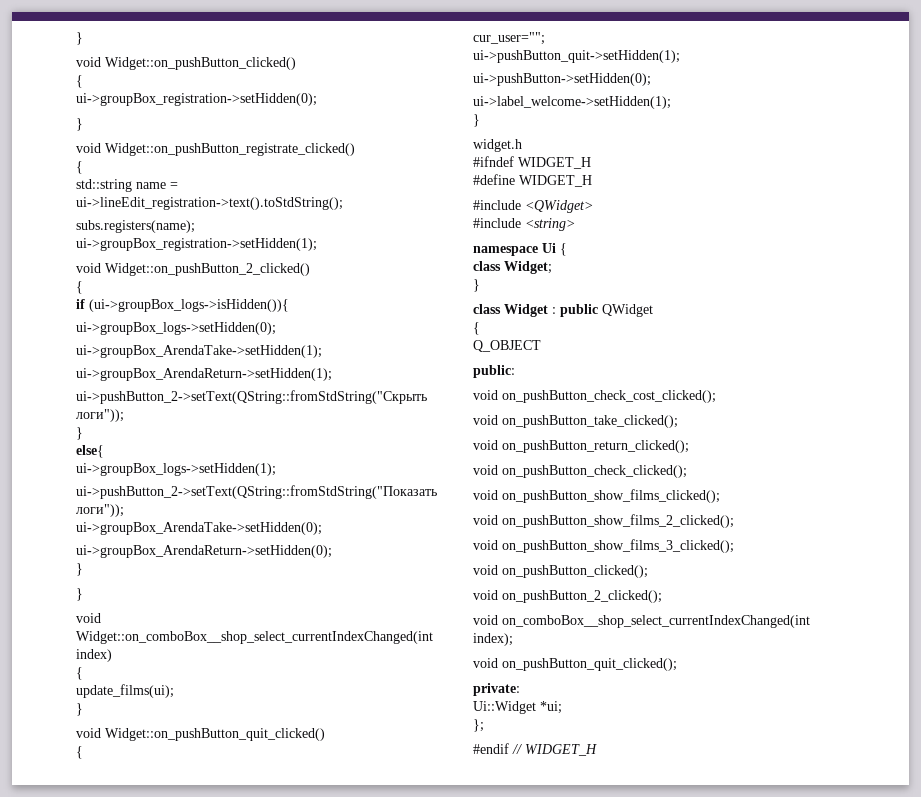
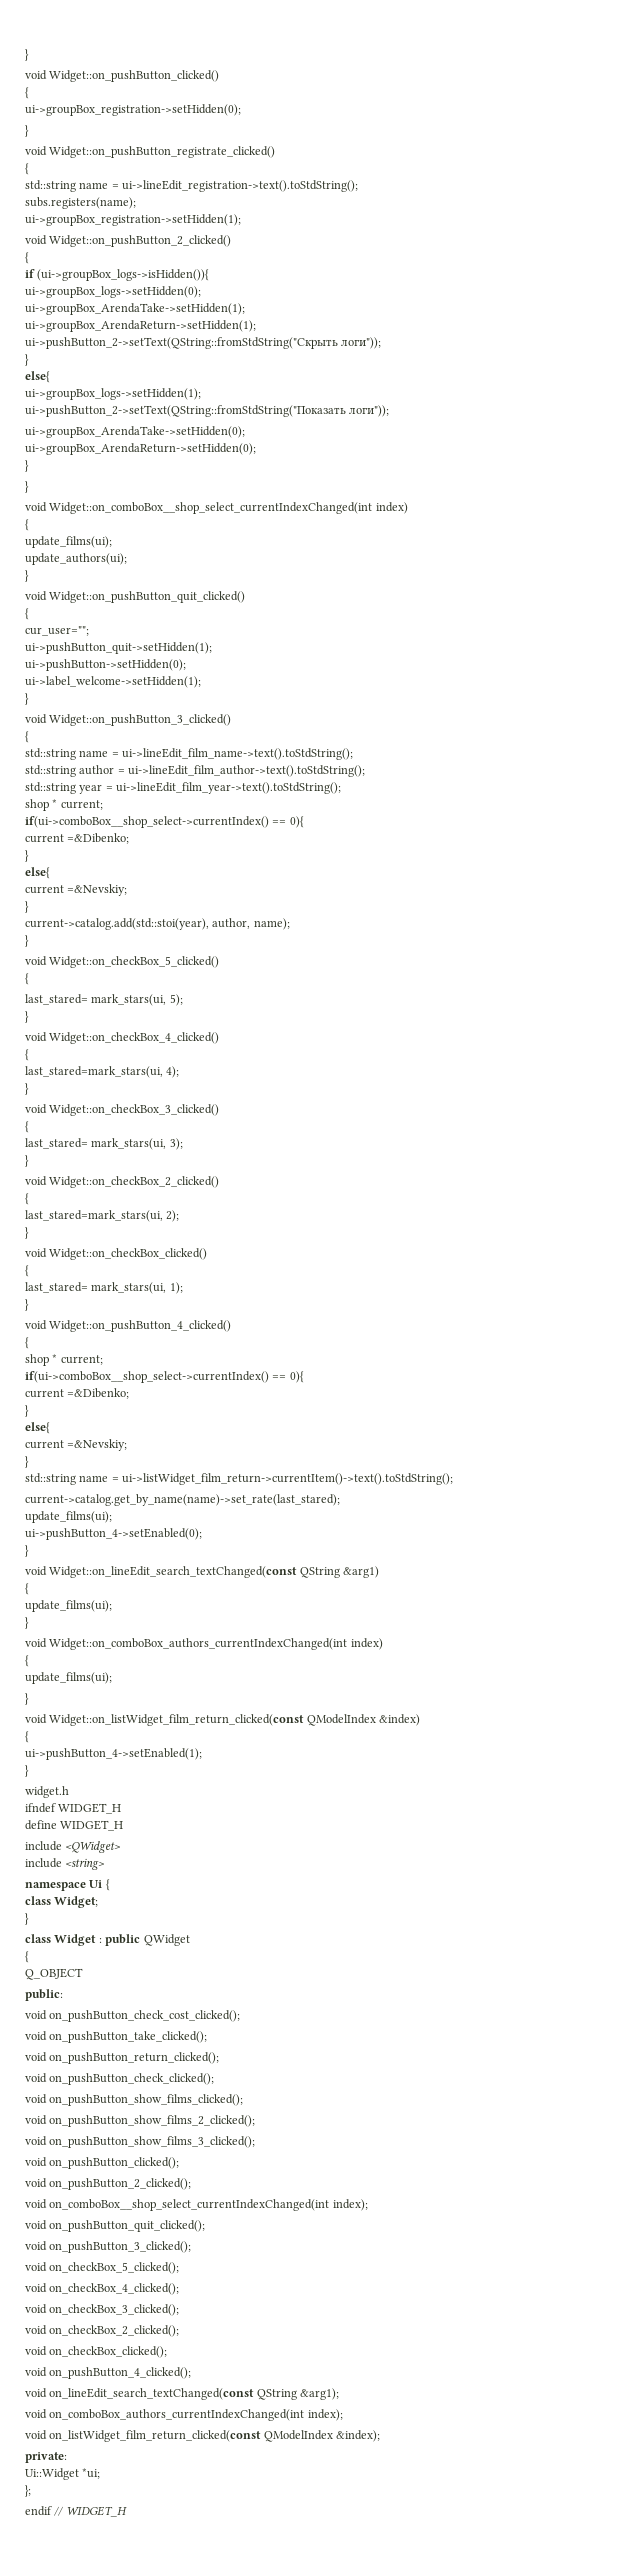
+ update_authors(ui);
+ void Widget::on_pushButton_3_clicked()
+ {
+ std::string name = ui->lineEdit_film_name->text().toStdString();
+ std::string author = ui->lineEdit_film_author->text().toStdString();
+ std::string year = ui->lineEdit_film_year->text().toStdString();
+ shop * current;
+ if(ui->comboBox__shop_select->currentIndex() == 0){
+ current =&Dibenko;
+ }
+ else{
+ current =&Nevskiy;
+ }
+ current->catalog.add(std::stoi(year), author, name);
+ }
+ void Widget::on_checkBox_5_clicked()
+ {
+ last_stared= mark_stars(ui, 5);
+ }
+ void Widget::on_checkBox_4_clicked()
+ {
+ last_stared=mark_stars(ui, 4);
+ }
+ void Widget::on_checkBox_3_clicked()
+ {
+ last_stared= mark_stars(ui, 3);
+ }
+ void Widget::on_checkBox_2_clicked()
+ {
+ last_stared=mark_stars(ui, 2);
+ }
+ void Widget::on_checkBox_clicked()
+ {
+ last_stared= mark_stars(ui, 1);
+ }
+ void Widget::on_pushButton_4_clicked()
+ {
+ shop * current;
+ if(ui->comboBox__shop_select->currentIndex() == 0){
+ current =&Dibenko;
+ }
+ else{
+ current =&Nevskiy;
+ }
+ std::string name = ui->listWidget_film_return->currentItem()->text().toStdString();
+ current->catalog.get_by_name(name)->set_rate(last_stared);
+ update_films(ui);
+ ui->pushButton_4->setEnabled(0);
+ }
+ void Widget::on_lineEdit_search_textChanged(const QString &arg1)
+ {
+ update_films(ui);
+ }
+ void Widget::on_comboBox_authors_currentIndexChanged(int index)
+ {
+ update_films(ui);
+ }
+ void Widget::on_listWidget_film_return_clicked(const QModelIndex &index)
+ {
+ ui->pushButton_4->setEnabled(1);
+ }
- #ifndef WIDGET_H
- #define WIDGET_H
- #include <QWidget>
+ ifndef WIDGET_H
+ define WIDGET_H
+ include <QWidget>
- #include <string>
+ include <string>
+ void on_pushButton_3_clicked();
+ void on_checkBox_5_clicked();
+ void on_checkBox_4_clicked();
+ void on_checkBox_3_clicked();
+ void on_checkBox_2_clicked();
+ void on_checkBox_clicked();
+ void on_pushButton_4_clicked();
+ void on_lineEdit_search_textChanged(const QString &arg1);
+ void on_comboBox_authors_currentIndexChanged(int index);
+ void on_listWidget_film_return_clicked(const QModelIndex &index);
- #endif // WIDGET_H
+ endif // WIDGET_H

